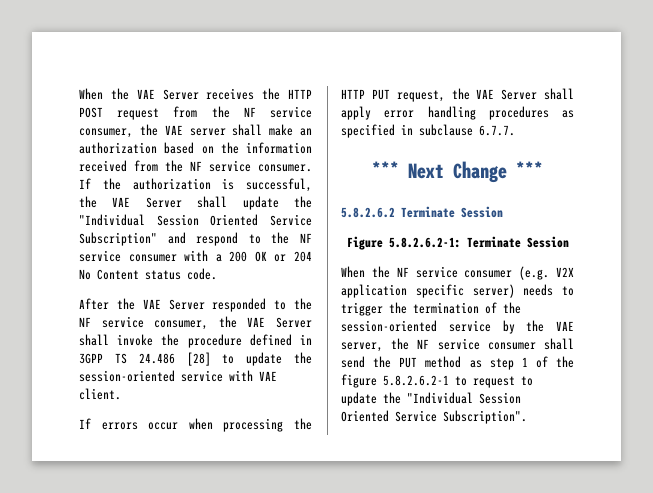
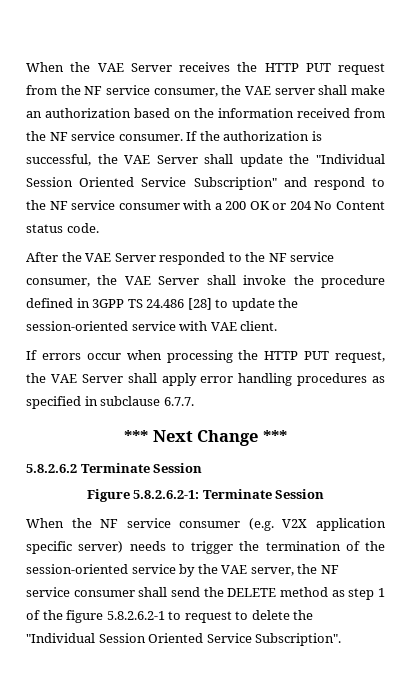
- When the VAE Server receives the HTTP POST request from the NF service consumer, the VAE server shall make an authorization based on the information received from the NF service consumer.
+ When the VAE Server receives the HTTP PUT request from the NF service consumer, the VAE server shall make an authorization based on the information received from the NF service consumer.
- When the NF service consumer (e.g. V2X application specific server) needs to trigger the termination of the session-oriented service by the VAE server, the NF service consumer shall send the PUT method as step 1 of the figure 5.8.2.6.2-1 to request to update the "Individual Session Oriented Service Subscription".
+ When the NF service consumer (e.g. V2X application specific server) needs to trigger the termination of the session-oriented service by the VAE server, the NF service consumer shall send the DELETE method as step 1 of the figure 5.8.2.6.2-1 to request to delete the "Individual Session Oriented Service Subscription".

